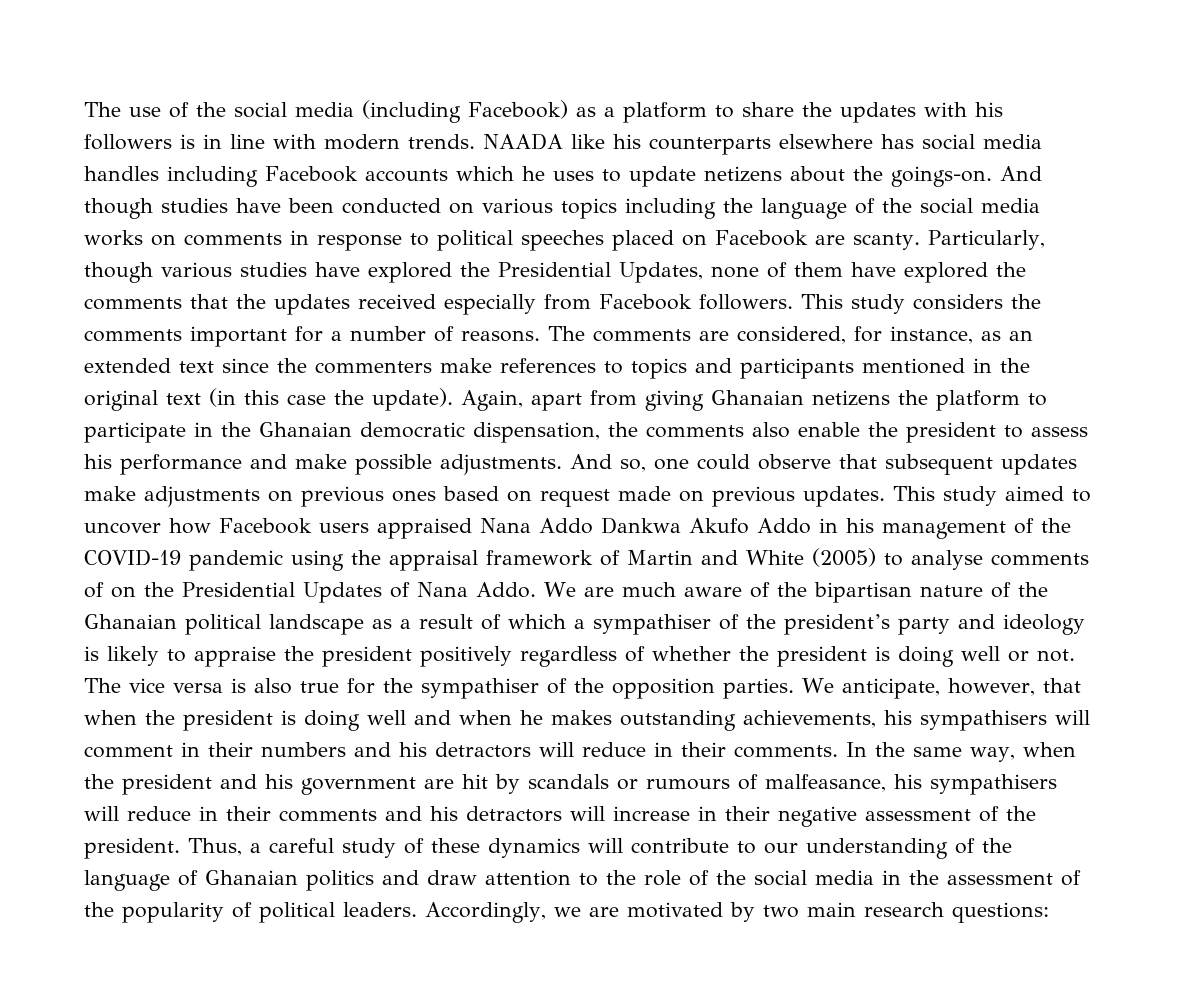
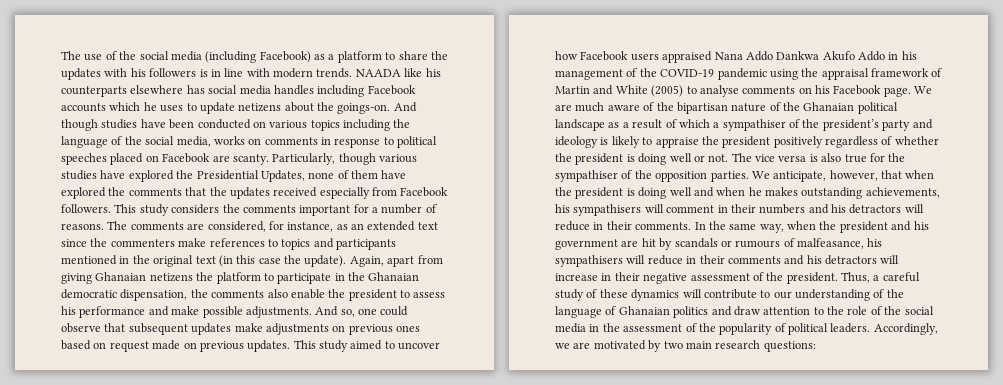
- And though studies have been conducted on various topics including the language of the social media works on comments in response to political speeches placed on Facebook are scanty.
+ And though studies have been conducted on various topics including the language of the social media, works on comments in response to political speeches placed on Facebook are scanty.
- This study aimed to uncover how Facebook users appraised Nana Addo Dankwa Akufo Addo in his management of the COVID-19 pandemic using the appraisal framework of Martin and White (2005) to analyse comments of on the Presidential Updates of Nana Addo.
+ This study aimed to uncover how Facebook users appraised Nana Addo Dankwa Akufo Addo in his management of the COVID-19 pandemic using the appraisal framework of Martin and White (2005) to analyse comments on his Facebook page.

